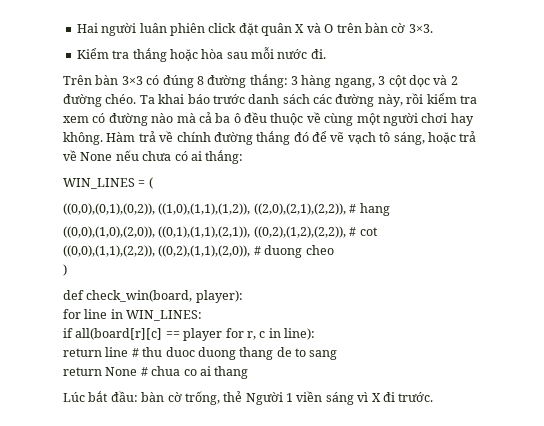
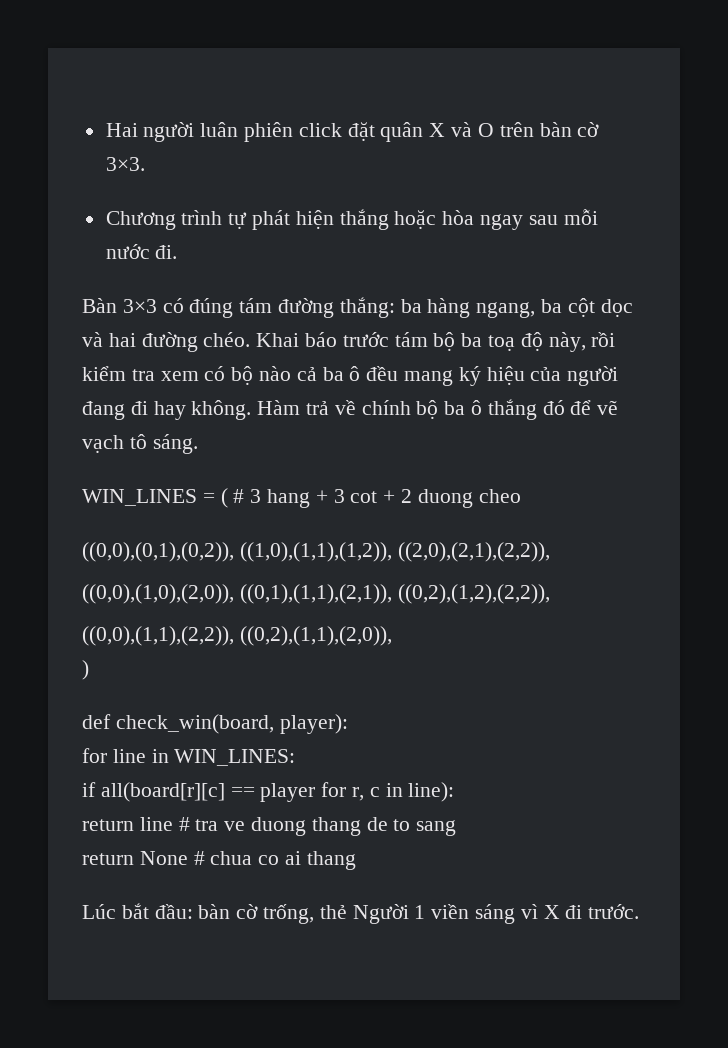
- Kiểm tra thắng hoặc hòa sau mỗi nước đi.
+ Chương trình tự phát hiện thắng hoặc hòa ngay sau mỗi nước đi.
- Trên bàn 3×3 có đúng 8 đường thắng: 3 hàng ngang, 3 cột dọc và 2 đường chéo.
+ Bàn 3×3 có đúng tám đường thắng: ba hàng ngang, ba cột dọc và hai đường chéo.
- Ta khai báo trước danh sách các đường này, rồi kiểm tra xem có đường nào mà cả ba ô đều thuộc về cùng một người chơi hay không.
+ Khai báo trước tám bộ ba toạ độ này, rồi kiểm tra xem có bộ nào cả ba ô đều mang ký hiệu của người đang đi hay không.
- Hàm trả về chính đường thắng đó để vẽ vạch tô sáng, hoặc trả về None nếu chưa có ai thắng:
- WIN_LINES = (
+ Hàm trả về chính bộ ba ô thắng đó để vẽ vạch tô sáng.
+ WIN_LINES = ( # 3 hang + 3 cot + 2 duong cheo
- ((0,0),(0,1),(0,2)), ((1,0),(1,1),(1,2)), ((2,0),(2,1),(2,2)), # hang
+ ((0,0),(0,1),(0,2)), ((1,0),(1,1),(1,2)), ((2,0),(2,1),(2,2)),
- ((0,0),(1,0),(2,0)), ((0,1),(1,1),(2,1)), ((0,2),(1,2),(2,2)), # cot
+ ((0,0),(1,0),(2,0)), ((0,1),(1,1),(2,1)), ((0,2),(1,2),(2,2)),
- ((0,0),(1,1),(2,2)), ((0,2),(1,1),(2,0)), # duong cheo
+ ((0,0),(1,1),(2,2)), ((0,2),(1,1),(2,0)),
- return line # thu duoc duong thang de to sang
+ return line # tra ve duong thang de to sang

